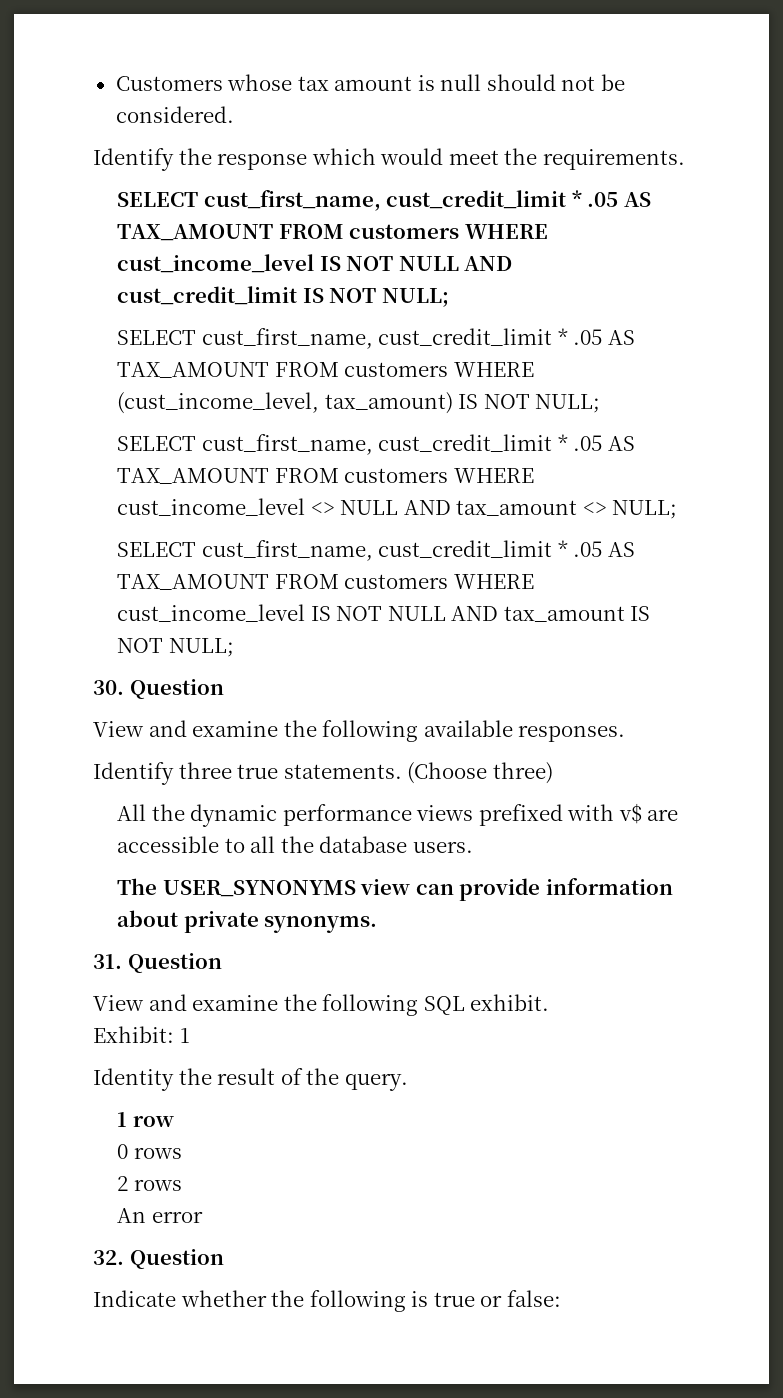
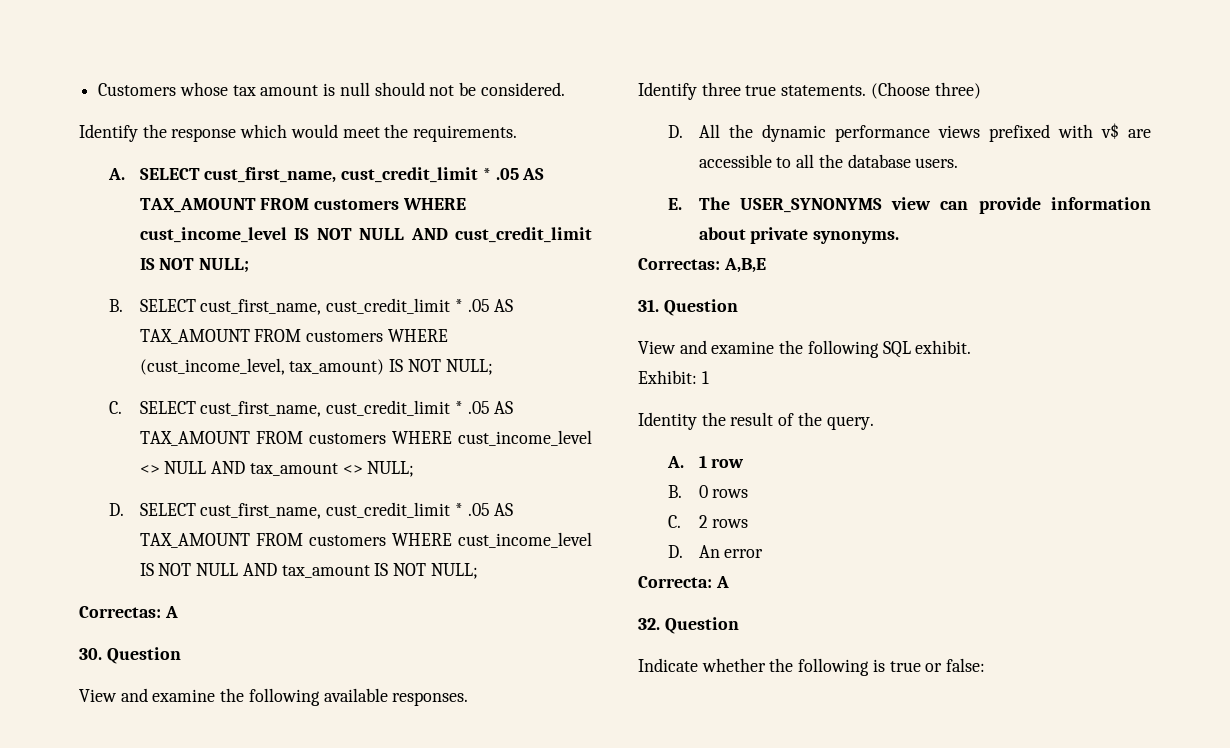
- SELECT cust_first_name, cust_credit_limit * .05 AS TAX_AMOUNT FROM customers WHERE cust_income_level IS NOT NULL AND cust_credit_limit IS NOT NULL;
+ A. SELECT cust_first_name, cust_credit_limit * .05 AS TAX_AMOUNT FROM customers WHERE cust_income_level IS NOT NULL AND cust_credit_limit IS NOT NULL;
- SELECT cust_first_name, cust_credit_limit * .05 AS TAX_AMOUNT FROM customers WHERE (cust_income_level, tax_amount) IS NOT NULL;
+ B. SELECT cust_first_name, cust_credit_limit * .05 AS TAX_AMOUNT FROM customers WHERE (cust_income_level, tax_amount) IS NOT NULL;
- SELECT cust_first_name, cust_credit_limit * .05 AS TAX_AMOUNT FROM customers WHERE cust_income_level <> NULL AND tax_amount <> NULL;
+ C. SELECT cust_first_name, cust_credit_limit * .05 AS TAX_AMOUNT FROM customers WHERE cust_income_level <> NULL AND tax_amount <> NULL;
- SELECT cust_first_name, cust_credit_limit * .05 AS TAX_AMOUNT FROM customers WHERE cust_income_level IS NOT NULL AND tax_amount IS NOT NULL;
+ D. SELECT cust_first_name, cust_credit_limit * .05 AS TAX_AMOUNT FROM customers WHERE cust_income_level IS NOT NULL AND tax_amount IS NOT NULL;
+ Correctas: A
- All the dynamic performance views prefixed with v$ are accessible to all the database users.
+ D. All the dynamic performance views prefixed with v$ are accessible to all the database users.
- The USER_SYNONYMS view can provide information about private synonyms.
+ E. The USER_SYNONYMS view can provide information about private synonyms.
+ Correctas: A,B,E
- 1 row
+ A. 1 row
- 0 rows
+ B. 0 rows
- 2 rows
+ C. 2 rows
- An error
+ D. An error
+ Correcta: A

